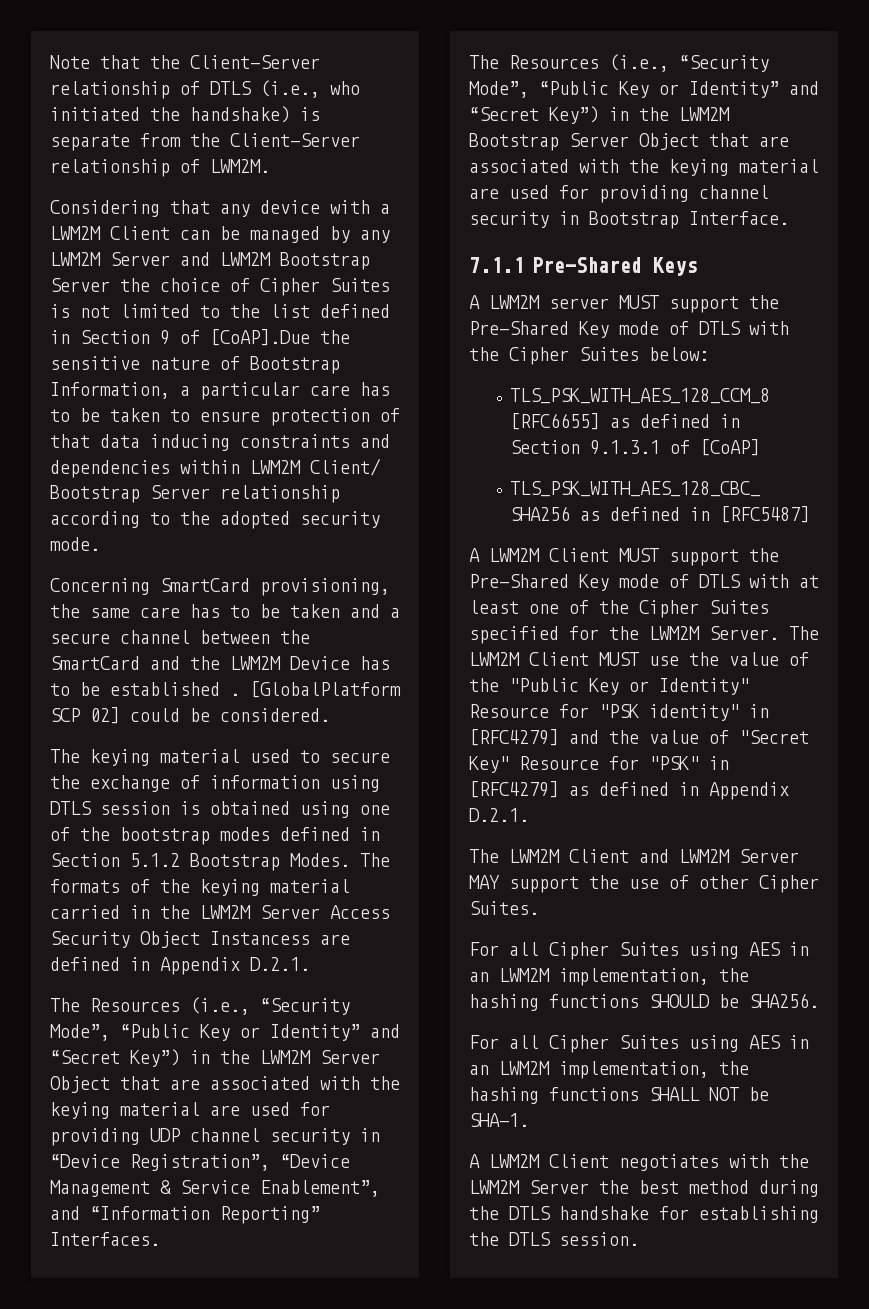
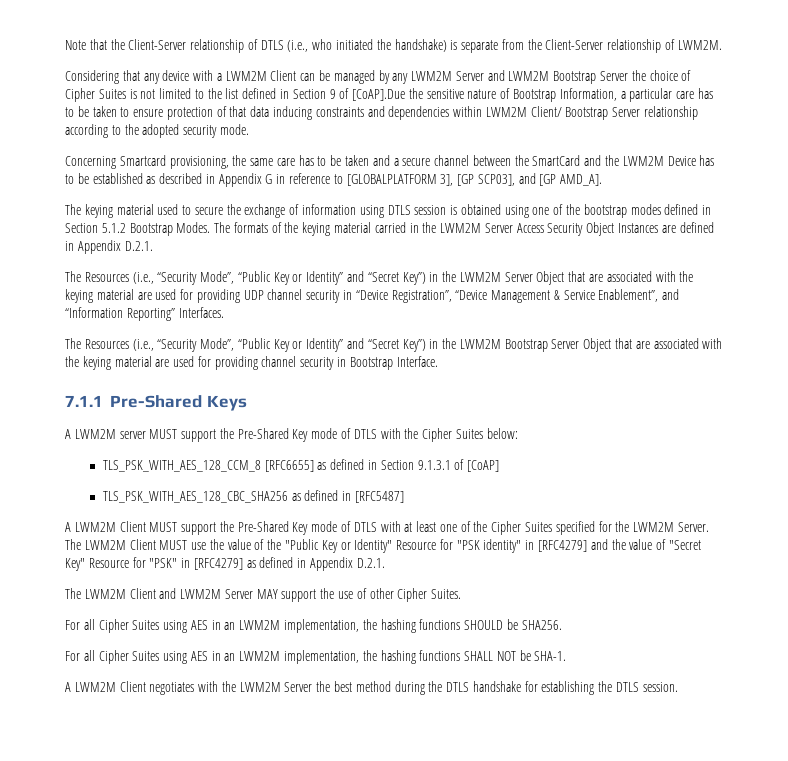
- Concerning SmartCard provisioning, the same care has to be taken and a secure channel between the SmartCard and the LWM2M Device has to be established . [GlobalPlatform SCP 02] could be considered.
+ Concerning Smartcard provisioning, the same care has to be taken and a secure channel between the SmartCard and the LWM2M Device has to be established as described in Appendix G in reference to [GLOBALPLATFORM 3], [GP SCP03], and [GP AMD_A].
- The formats of the keying material carried in the LWM2M Server Access Security Object Instancess are defined in Appendix D.2.1.
+ The formats of the keying material carried in the LWM2M Server Access Security Object Instances are defined in Appendix D.2.1.

